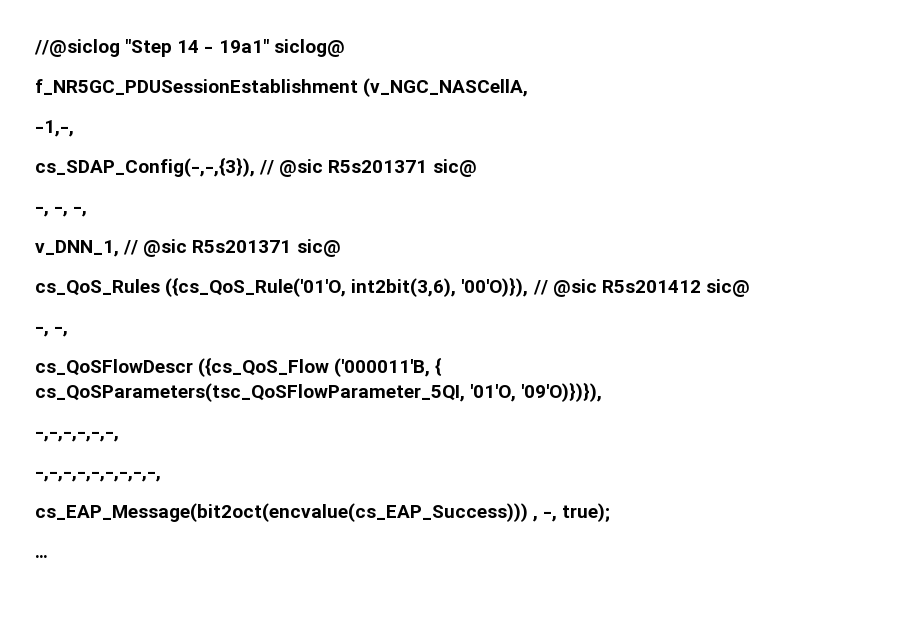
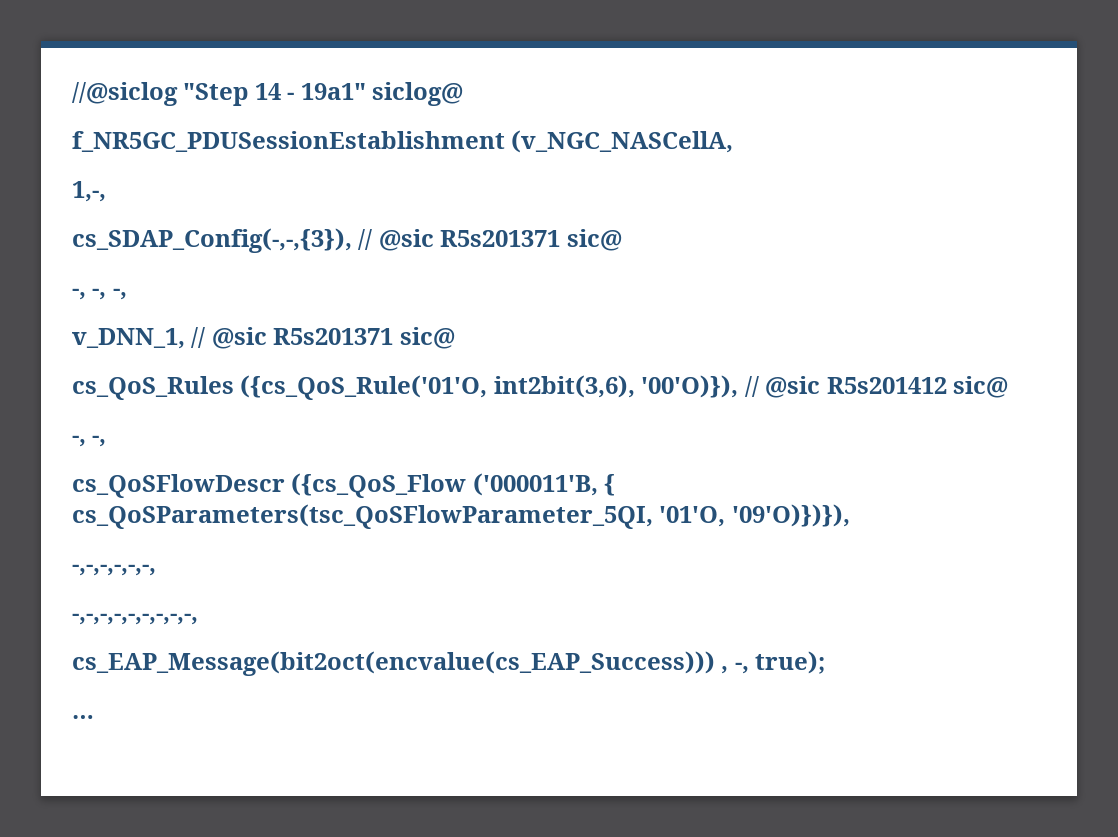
- -1,-,
+ 1,-,

